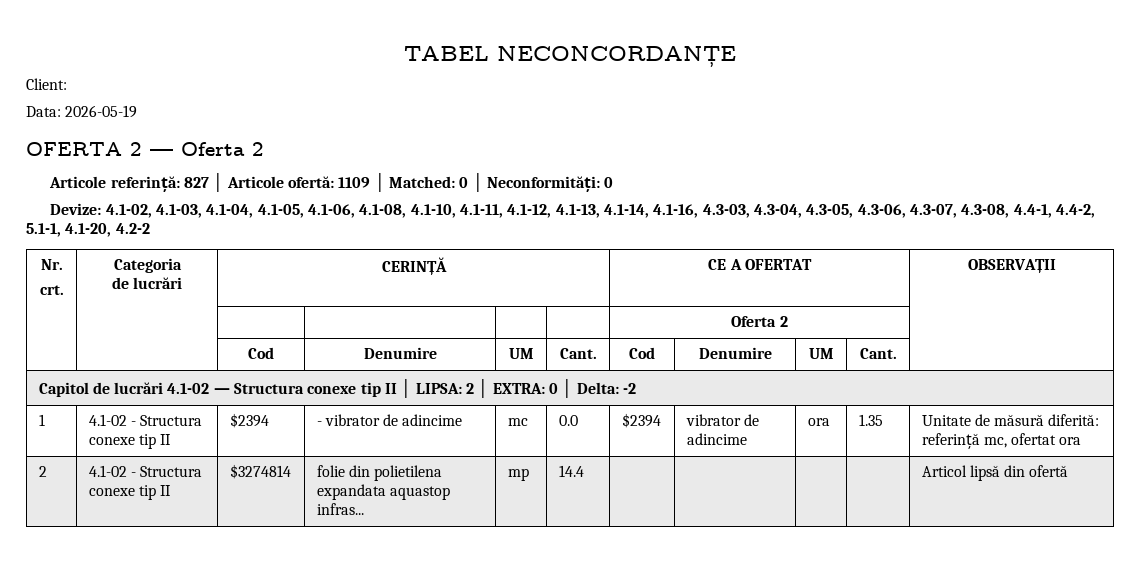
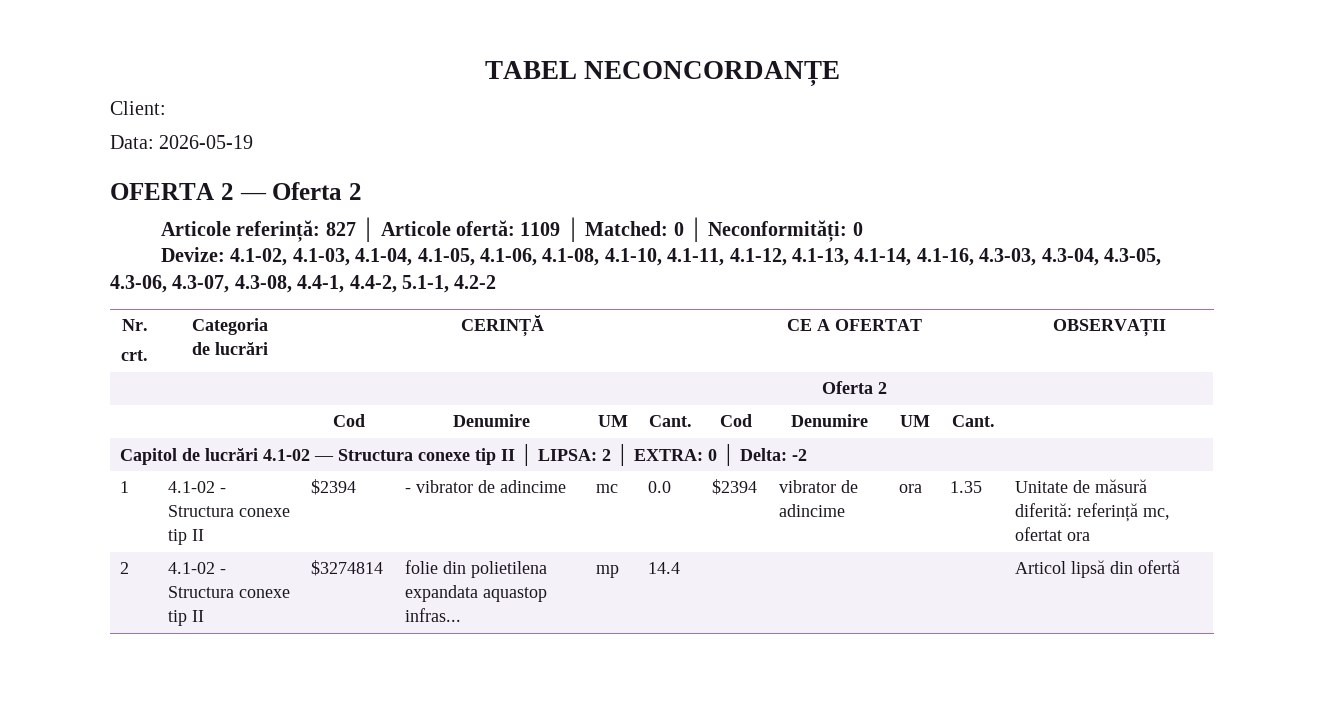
- Devize: 4.1-02, 4.1-03, 4.1-04, 4.1-05, 4.1-06, 4.1-08, 4.1-10, 4.1-11, 4.1-12, 4.1-13, 4.1-14, 4.1-16, 4.3-03, 4.3-04, 4.3-05, 4.3-06, 4.3-07, 4.3-08, 4.4-1, 4.4-2, 5.1-1, 4.1-20, 4.2-2
+ Devize: 4.1-02, 4.1-03, 4.1-04, 4.1-05, 4.1-06, 4.1-08, 4.1-10, 4.1-11, 4.1-12, 4.1-13, 4.1-14, 4.1-16, 4.3-03, 4.3-04, 4.3-05, 4.3-06, 4.3-07, 4.3-08, 4.4-1, 4.4-2, 5.1-1, 4.2-2

